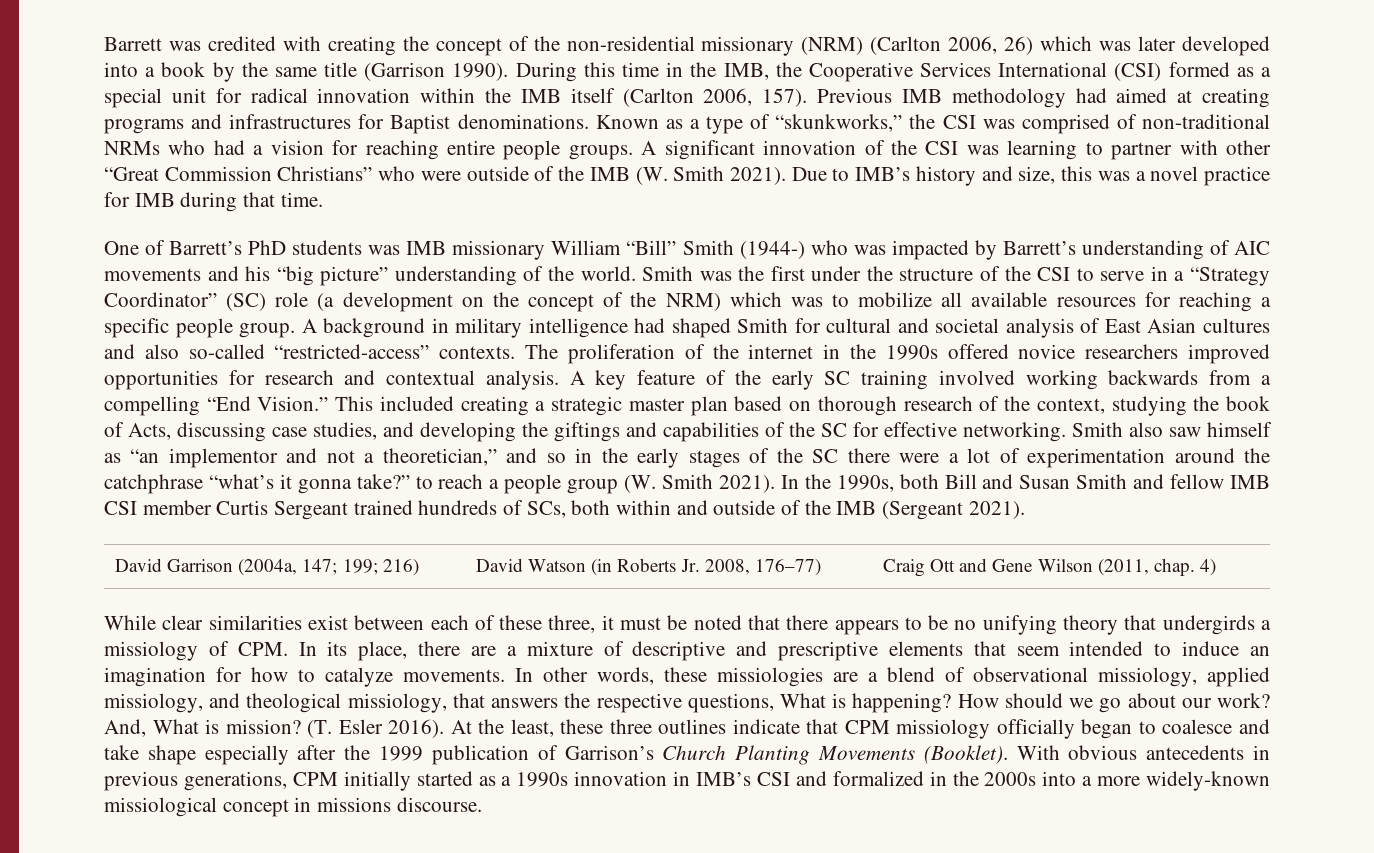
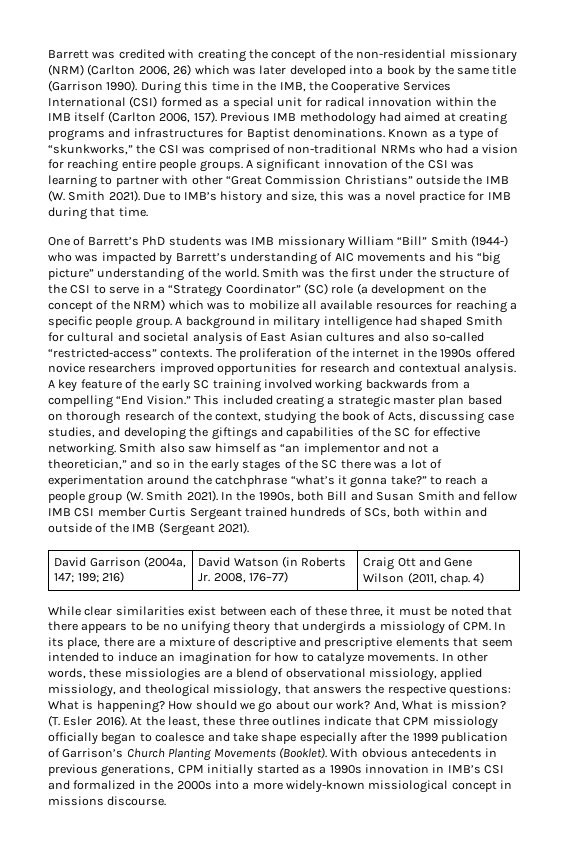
- A significant innovation of the CSI was learning to partner with other “Great Commission Christians” who were outside of the IMB (W. Smith 2021).
+ A significant innovation of the CSI was learning to partner with other “Great Commission Christians” outside the IMB (W. Smith 2021).
- Smith also saw himself as “an implementor and not a theoretician,” and so in the early stages of the SC there were a lot of experimentation around the catchphrase “what’s it gonna take?” to reach a people group (W. Smith 2021).
+ Smith also saw himself as “an implementor and not a theoretician,” and so in the early stages of the SC there was a lot of experimentation around the catchphrase “what’s it gonna take?” to reach a people group (W. Smith 2021).
- In other words, these missiologies are a blend of observational missiology, applied missiology, and theological missiology, that answers the respective questions, What is happening?
+ In other words, these missiologies are a blend of observational missiology, applied missiology, and theological missiology, that answers the respective questions: What is happening?

